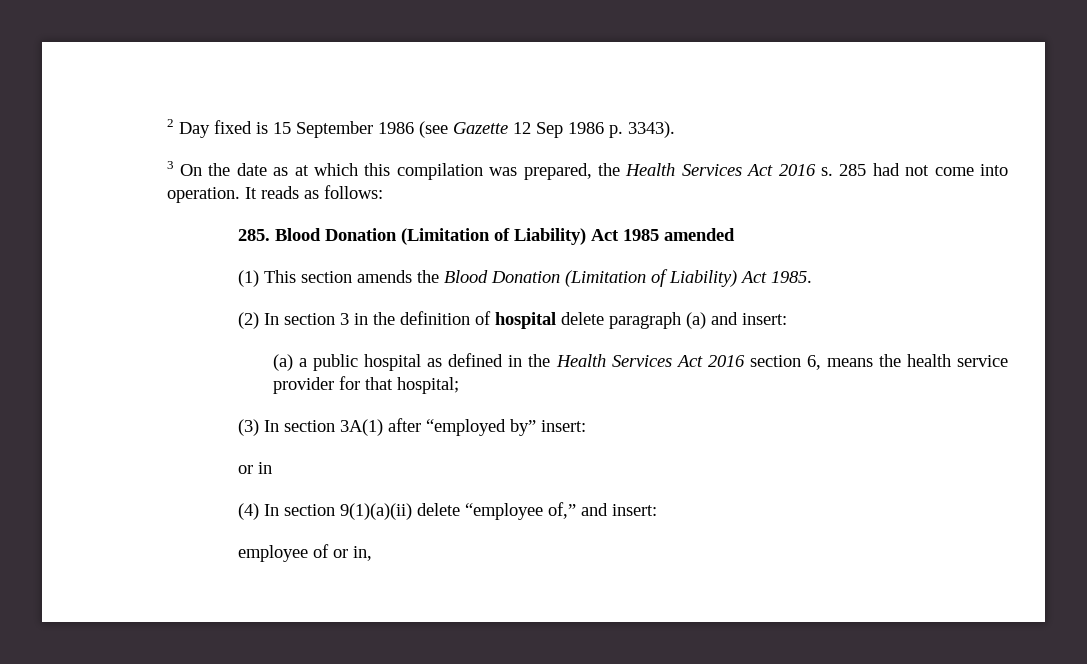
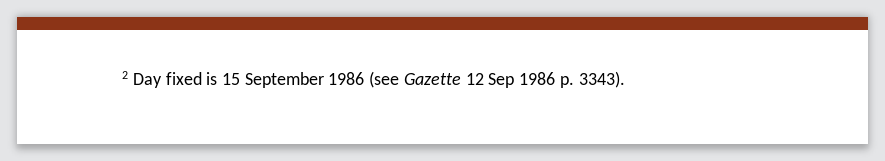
- 3 On the date as at which this compilation was prepared, the Health Services Act 2016 s. 285 had not come into operation. It reads as follows:
- 285. Blood Donation (Limitation of Liability) Act 1985 amended
- (1) This section amends the Blood Donation (Limitation of Liability) Act 1985.
- (2) In section 3 in the definition of hospital delete paragraph (a) and insert:
- (a) a public hospital as defined in the Health Services Act 2016 section 6, means the health service provider for that hospital;
- (3) In section 3A(1) after “employed by” insert:
- or in
- (4) In section 9(1)(a)(ii) delete “employee of,” and insert:
- employee of or in,

